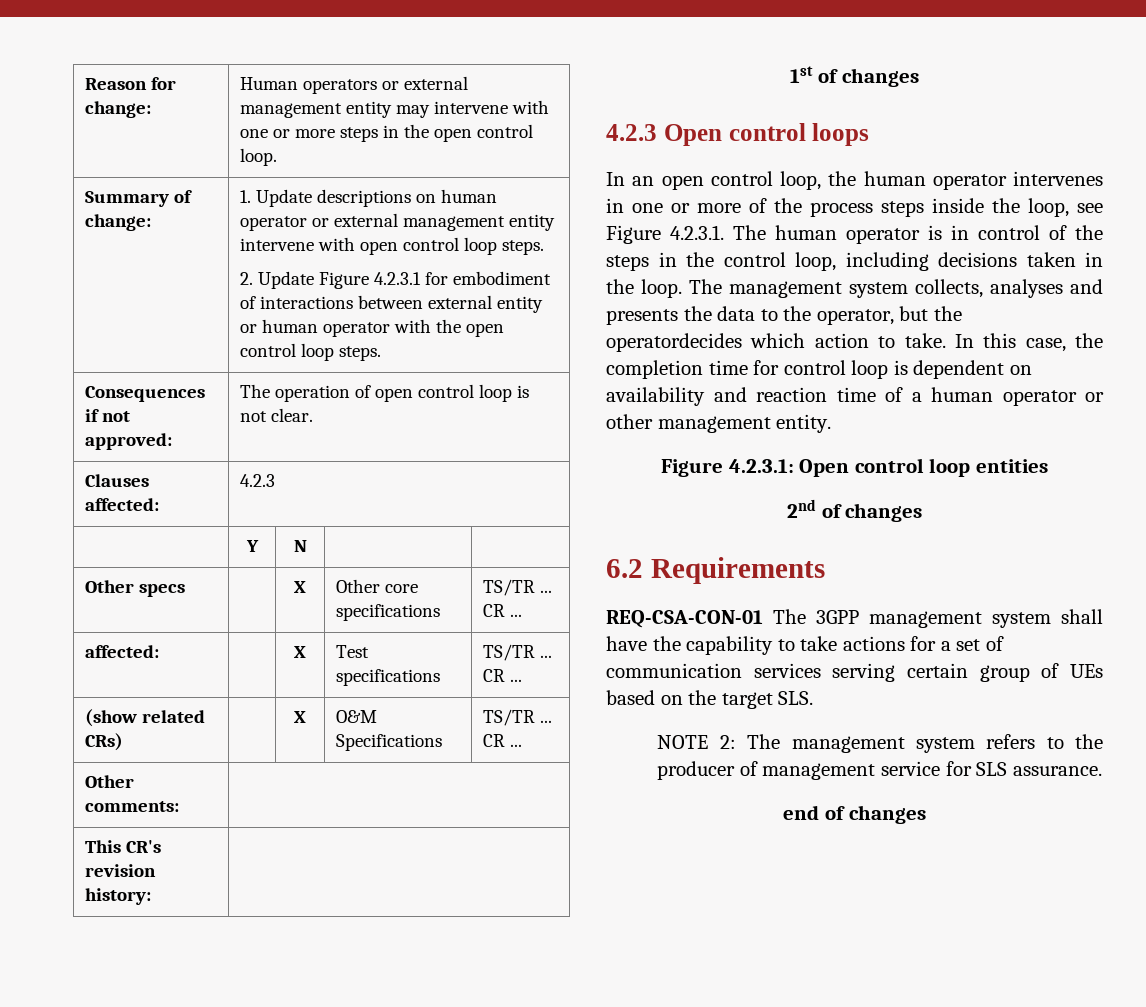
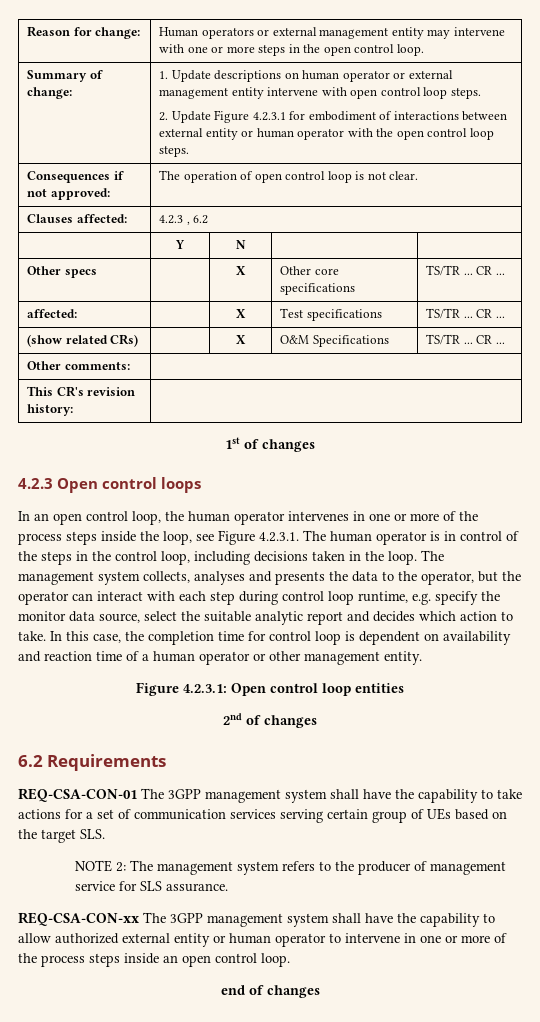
- Clauses affected: | 4.2.3
+ Clauses affected: | 4.2.3 , 6.2
- The management system collects, analyses and presents the data to the operator, but the operatordecides which action to take.
+ The management system collects, analyses and presents the data to the operator, but the operator can interact with each step during control loop runtime, e.g. specify the monitor data source, select the suitable analytic report and decides which action to take.
+ REQ-CSA-CON-xx The 3GPP management system shall have the capability to allow authorized external entity or human operator to intervene in one or more of the process steps inside an open control loop.

